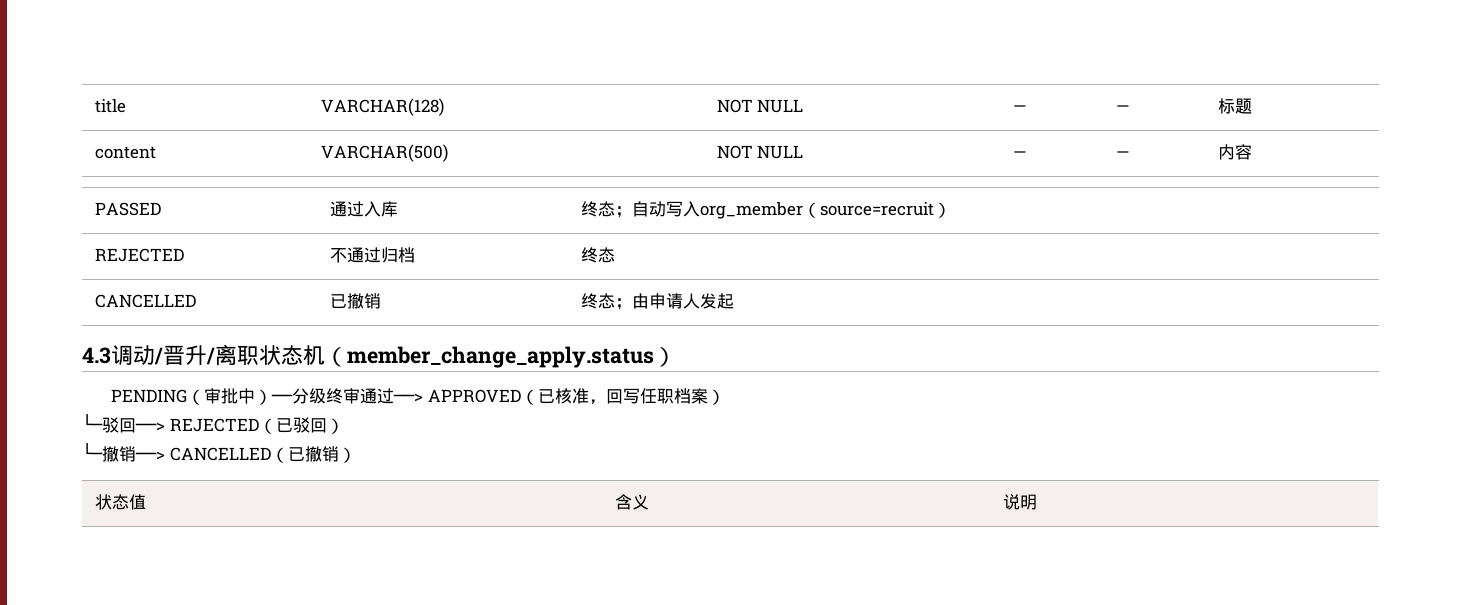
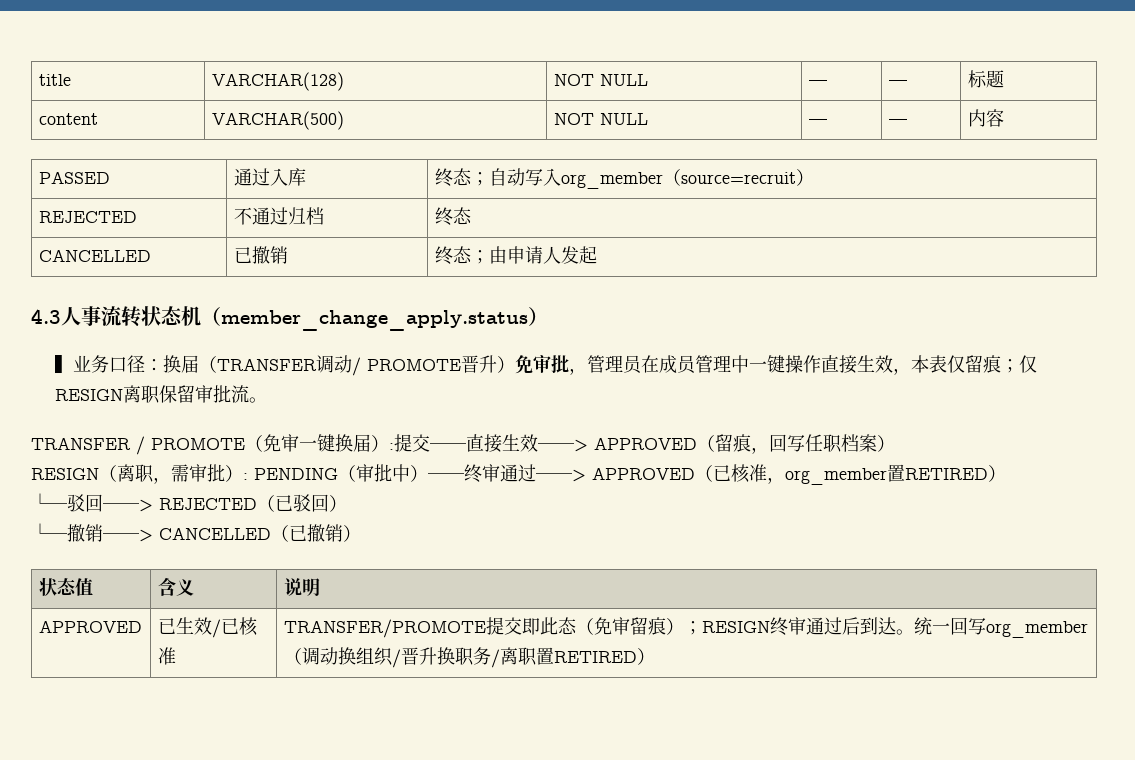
- 4.3调动/晋升/离职状态机（member_change_apply.status）
+ 4.3人事流转状态机（member_change_apply.status）
- PENDING（审批中）──分级终审通过──> APPROVED（已核准，回写任职档案）
+ ▍业务口径：换届（TRANSFER调动/ PROMOTE晋升）免审批，管理员在成员管理中一键操作直接生效，本表仅留痕；仅RESIGN离职保留审批流。
+ TRANSFER / PROMOTE（免审一键换届）:提交──直接生效──> APPROVED（留痕，回写任职档案）
+ RESIGN（离职，需审批）: PENDING（审批中）──终审通过──> APPROVED（已核准，org_member置RETIRED）
+ APPROVED | 已生效/已核准 | TRANSFER/PROMOTE提交即此态（免审留痕）；RESIGN终审通过后到达。统一回写org_member（调动换组织/晋升换职务/离职置RETIRED）

